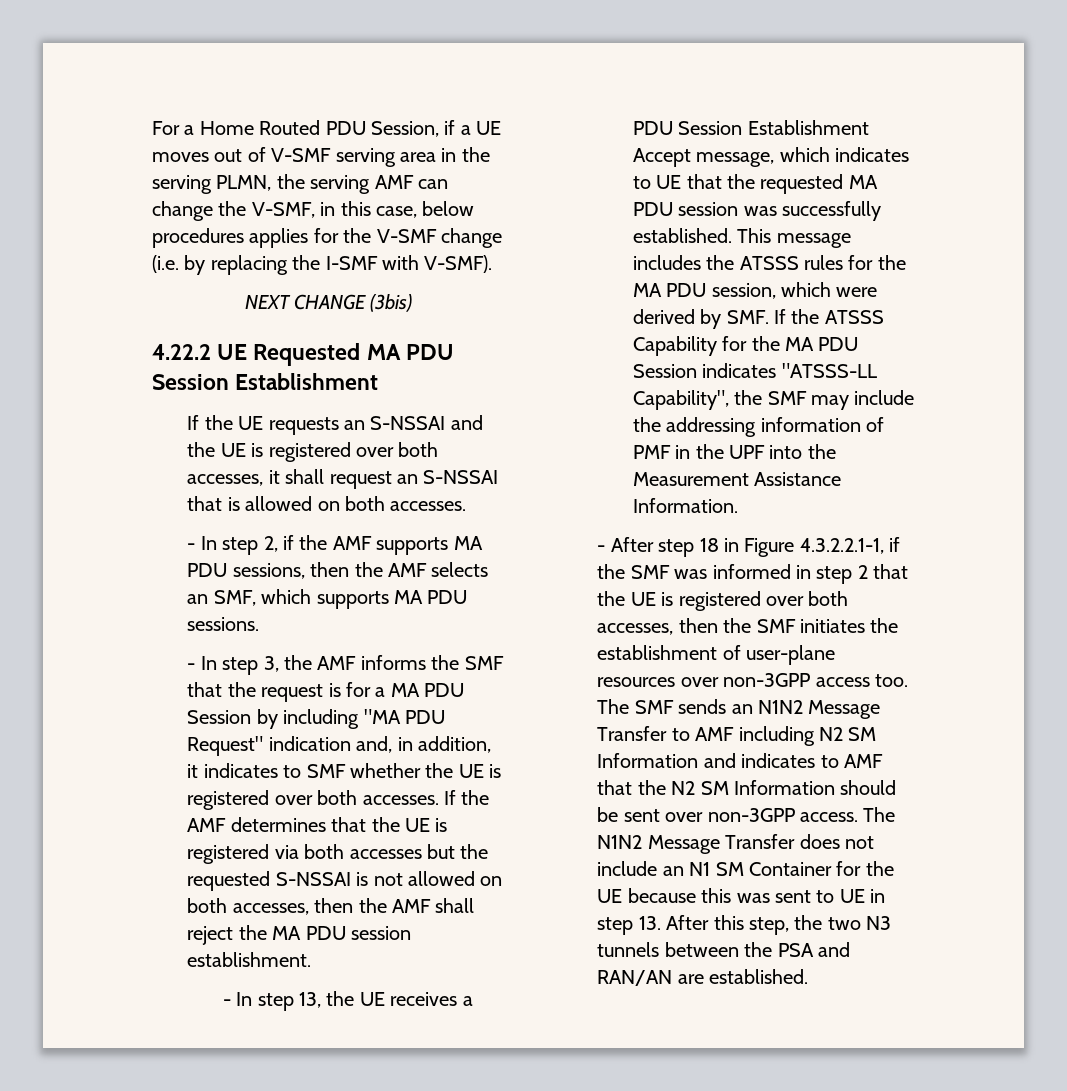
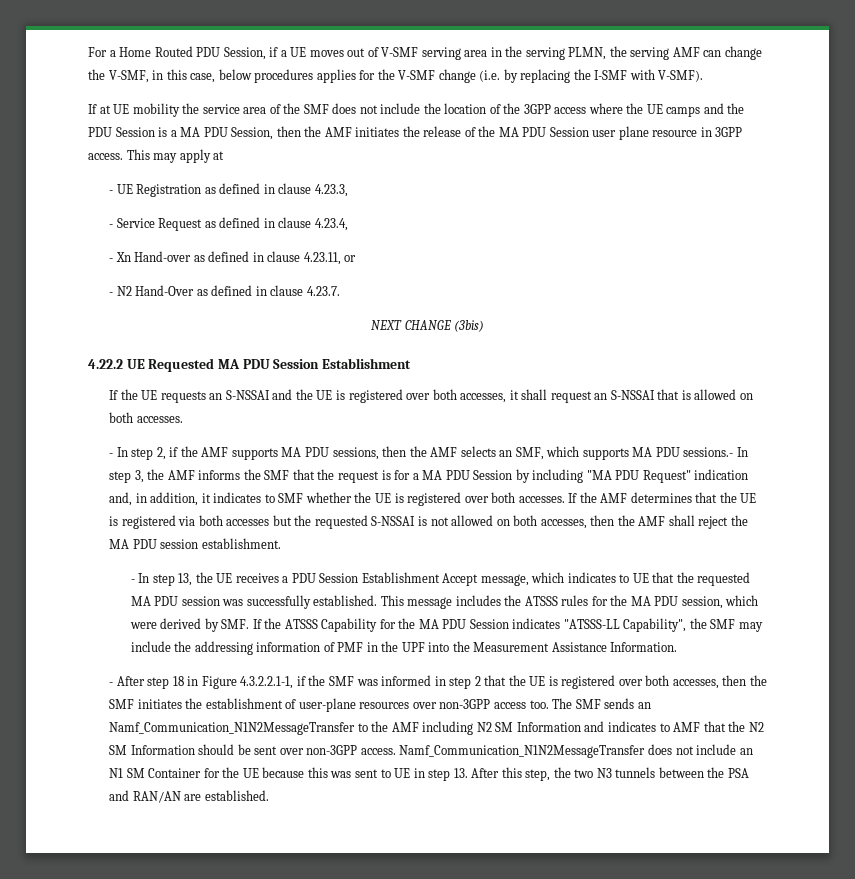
+ If at UE mobility the service area of the SMF does not include the location of the 3GPP access where the UE camps and the PDU Session is a MA PDU Session, then the AMF initiates the release of the MA PDU Session user plane resource in 3GPP access. This may apply at
+ - UE Registration as defined in clause 4.23.3,
+ - Service Request as defined in clause 4.23.4,
+ - Xn Hand-over as defined in clause 4.23.11, or
+ - N2 Hand-Over as defined in clause 4.23.7.
- - In step 2, if the AMF supports MA PDU sessions, then the AMF selects an SMF, which supports MA PDU sessions.
- - In step 3, the AMF informs the SMF that the request is for a MA PDU Session by including "MA PDU Request" indication and, in addition, it indicates to SMF whether the UE is registered over both accesses.
+ - In step 2, if the AMF supports MA PDU sessions, then the AMF selects an SMF, which supports MA PDU sessions.- In step 3, the AMF informs the SMF that the request is for a MA PDU Session by including "MA PDU Request" indication and, in addition, it indicates to SMF whether the UE is registered over both accesses.
- The SMF sends an N1N2 Message Transfer to AMF including N2 SM Information and indicates to AMF that the N2 SM Information should be sent over non-3GPP access.
+ The SMF sends an Namf_Communication_N1N2MessageTransfer to the AMF including N2 SM Information and indicates to AMF that the N2 SM Information should be sent over non-3GPP access.
- The N1N2 Message Transfer does not include an N1 SM Container for the UE because this was sent to UE in step 13. After this step, the two N3 tunnels between the PSA and RAN/AN are established.
+ Namf_Communication_N1N2MessageTransfer does not include an N1 SM Container for the UE because this was sent to UE in step 13. After this step, the two N3 tunnels between the PSA and RAN/AN are established.

